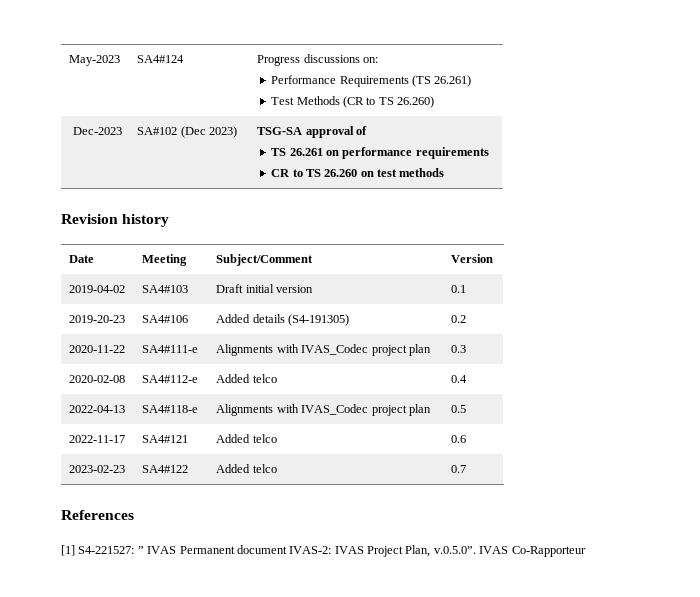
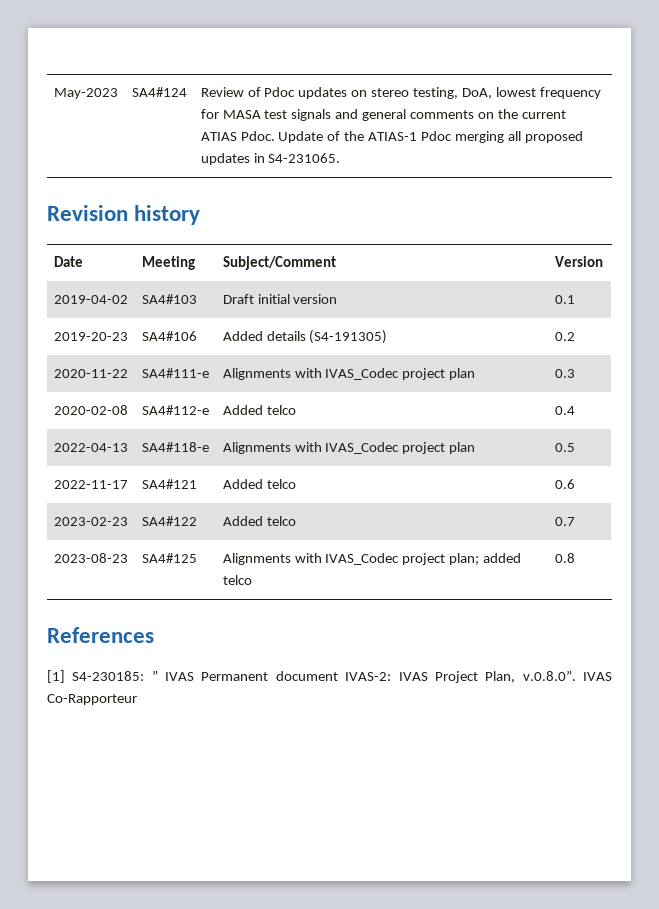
- May-2023 | SA4#124 | Progress discussions on:
- Performance Requirements (TS 26.261)
- Test Methods (CR to TS 26.260)
- Dec-2023 | SA#102 (Dec 2023) | TSG-SA approval of
- TS 26.261 on performance requirements
- CR to TS 26.260 on test methods
+ May-2023 | SA4#124 | Review of Pdoc updates on stereo testing, DoA, lowest frequency for MASA test signals and general comments on the current ATIAS Pdoc. Update of the ATIAS-1 Pdoc merging all proposed updates in S4-231065.
+ 2023-08-23 | SA4#125 | Alignments with IVAS_Codec project plan; added telco | 0.8
- [1] S4-221527: ” IVAS Permanent document IVAS-2: IVAS Project Plan, v.0.5.0”. IVAS Co-Rapporteur
+ [1] S4-230185: ” IVAS Permanent document IVAS-2: IVAS Project Plan, v.0.8.0”. IVAS Co-Rapporteur

